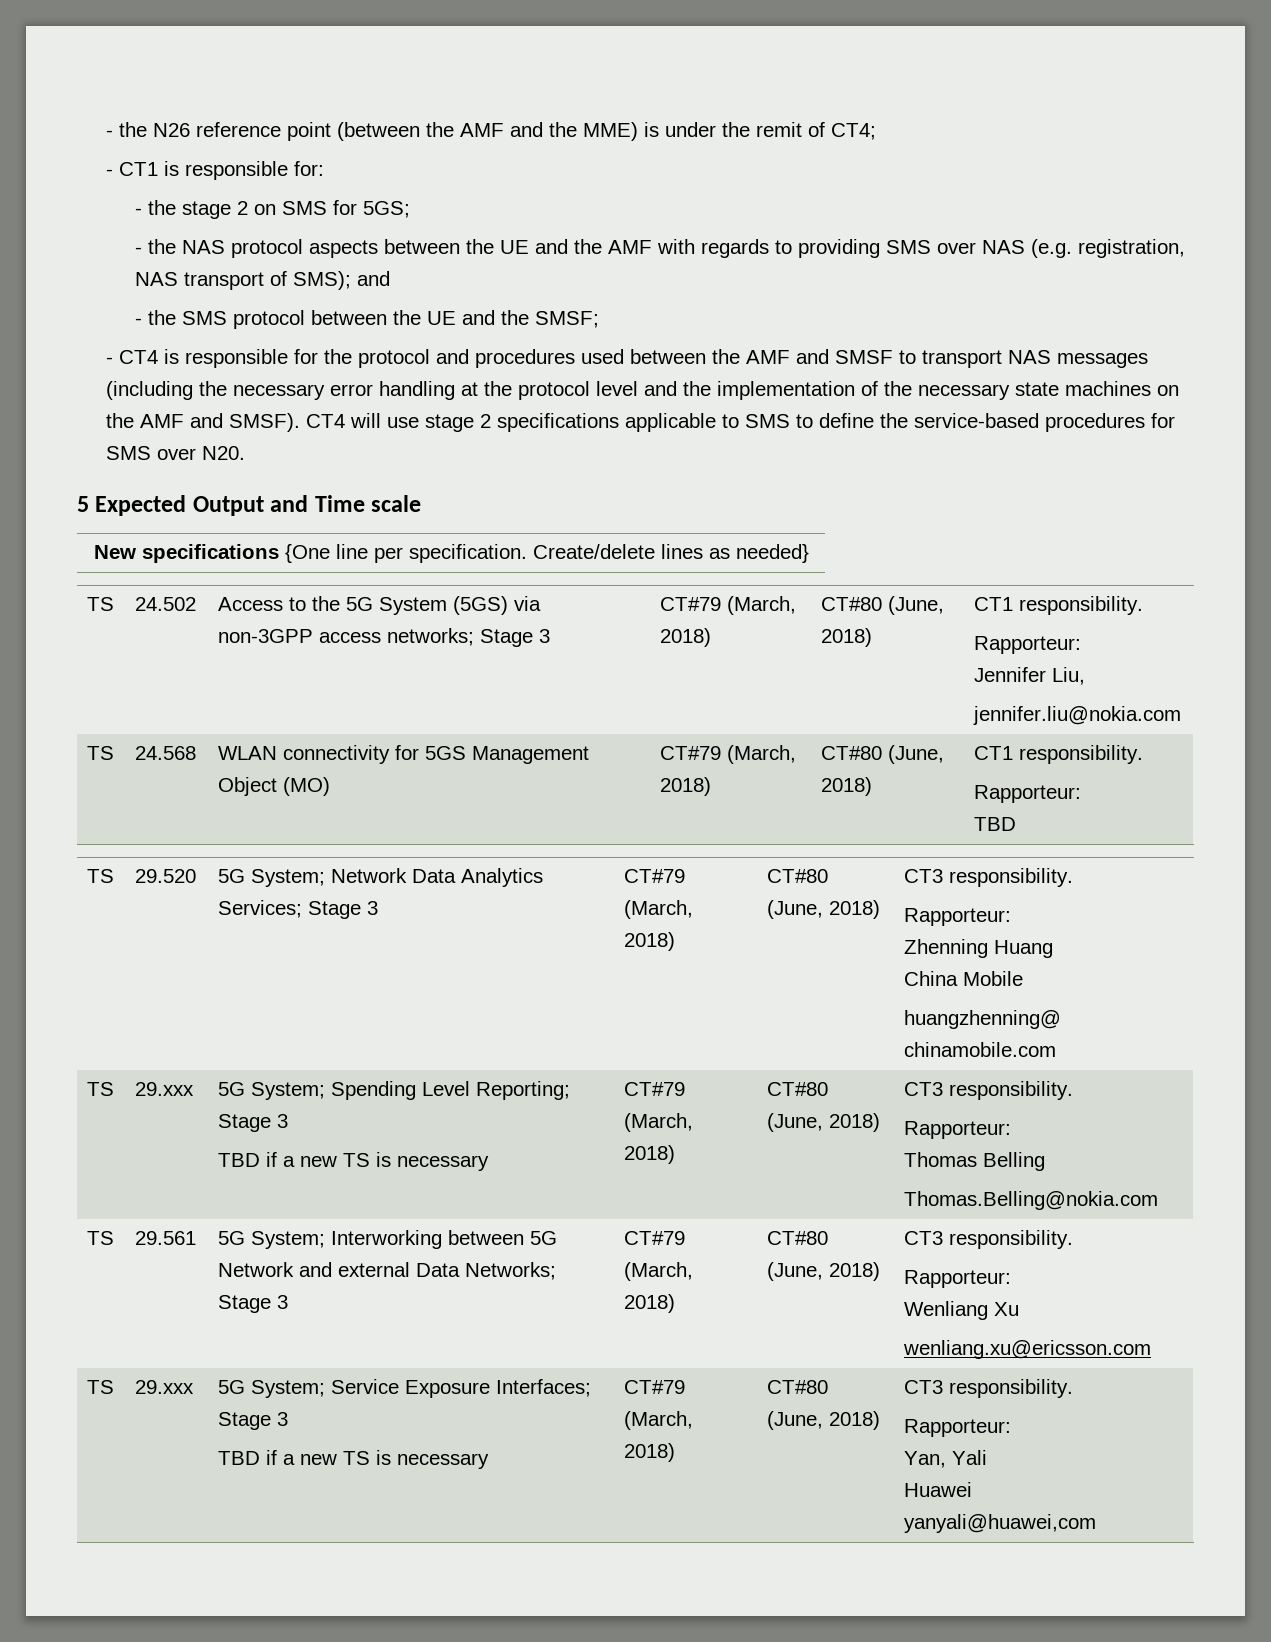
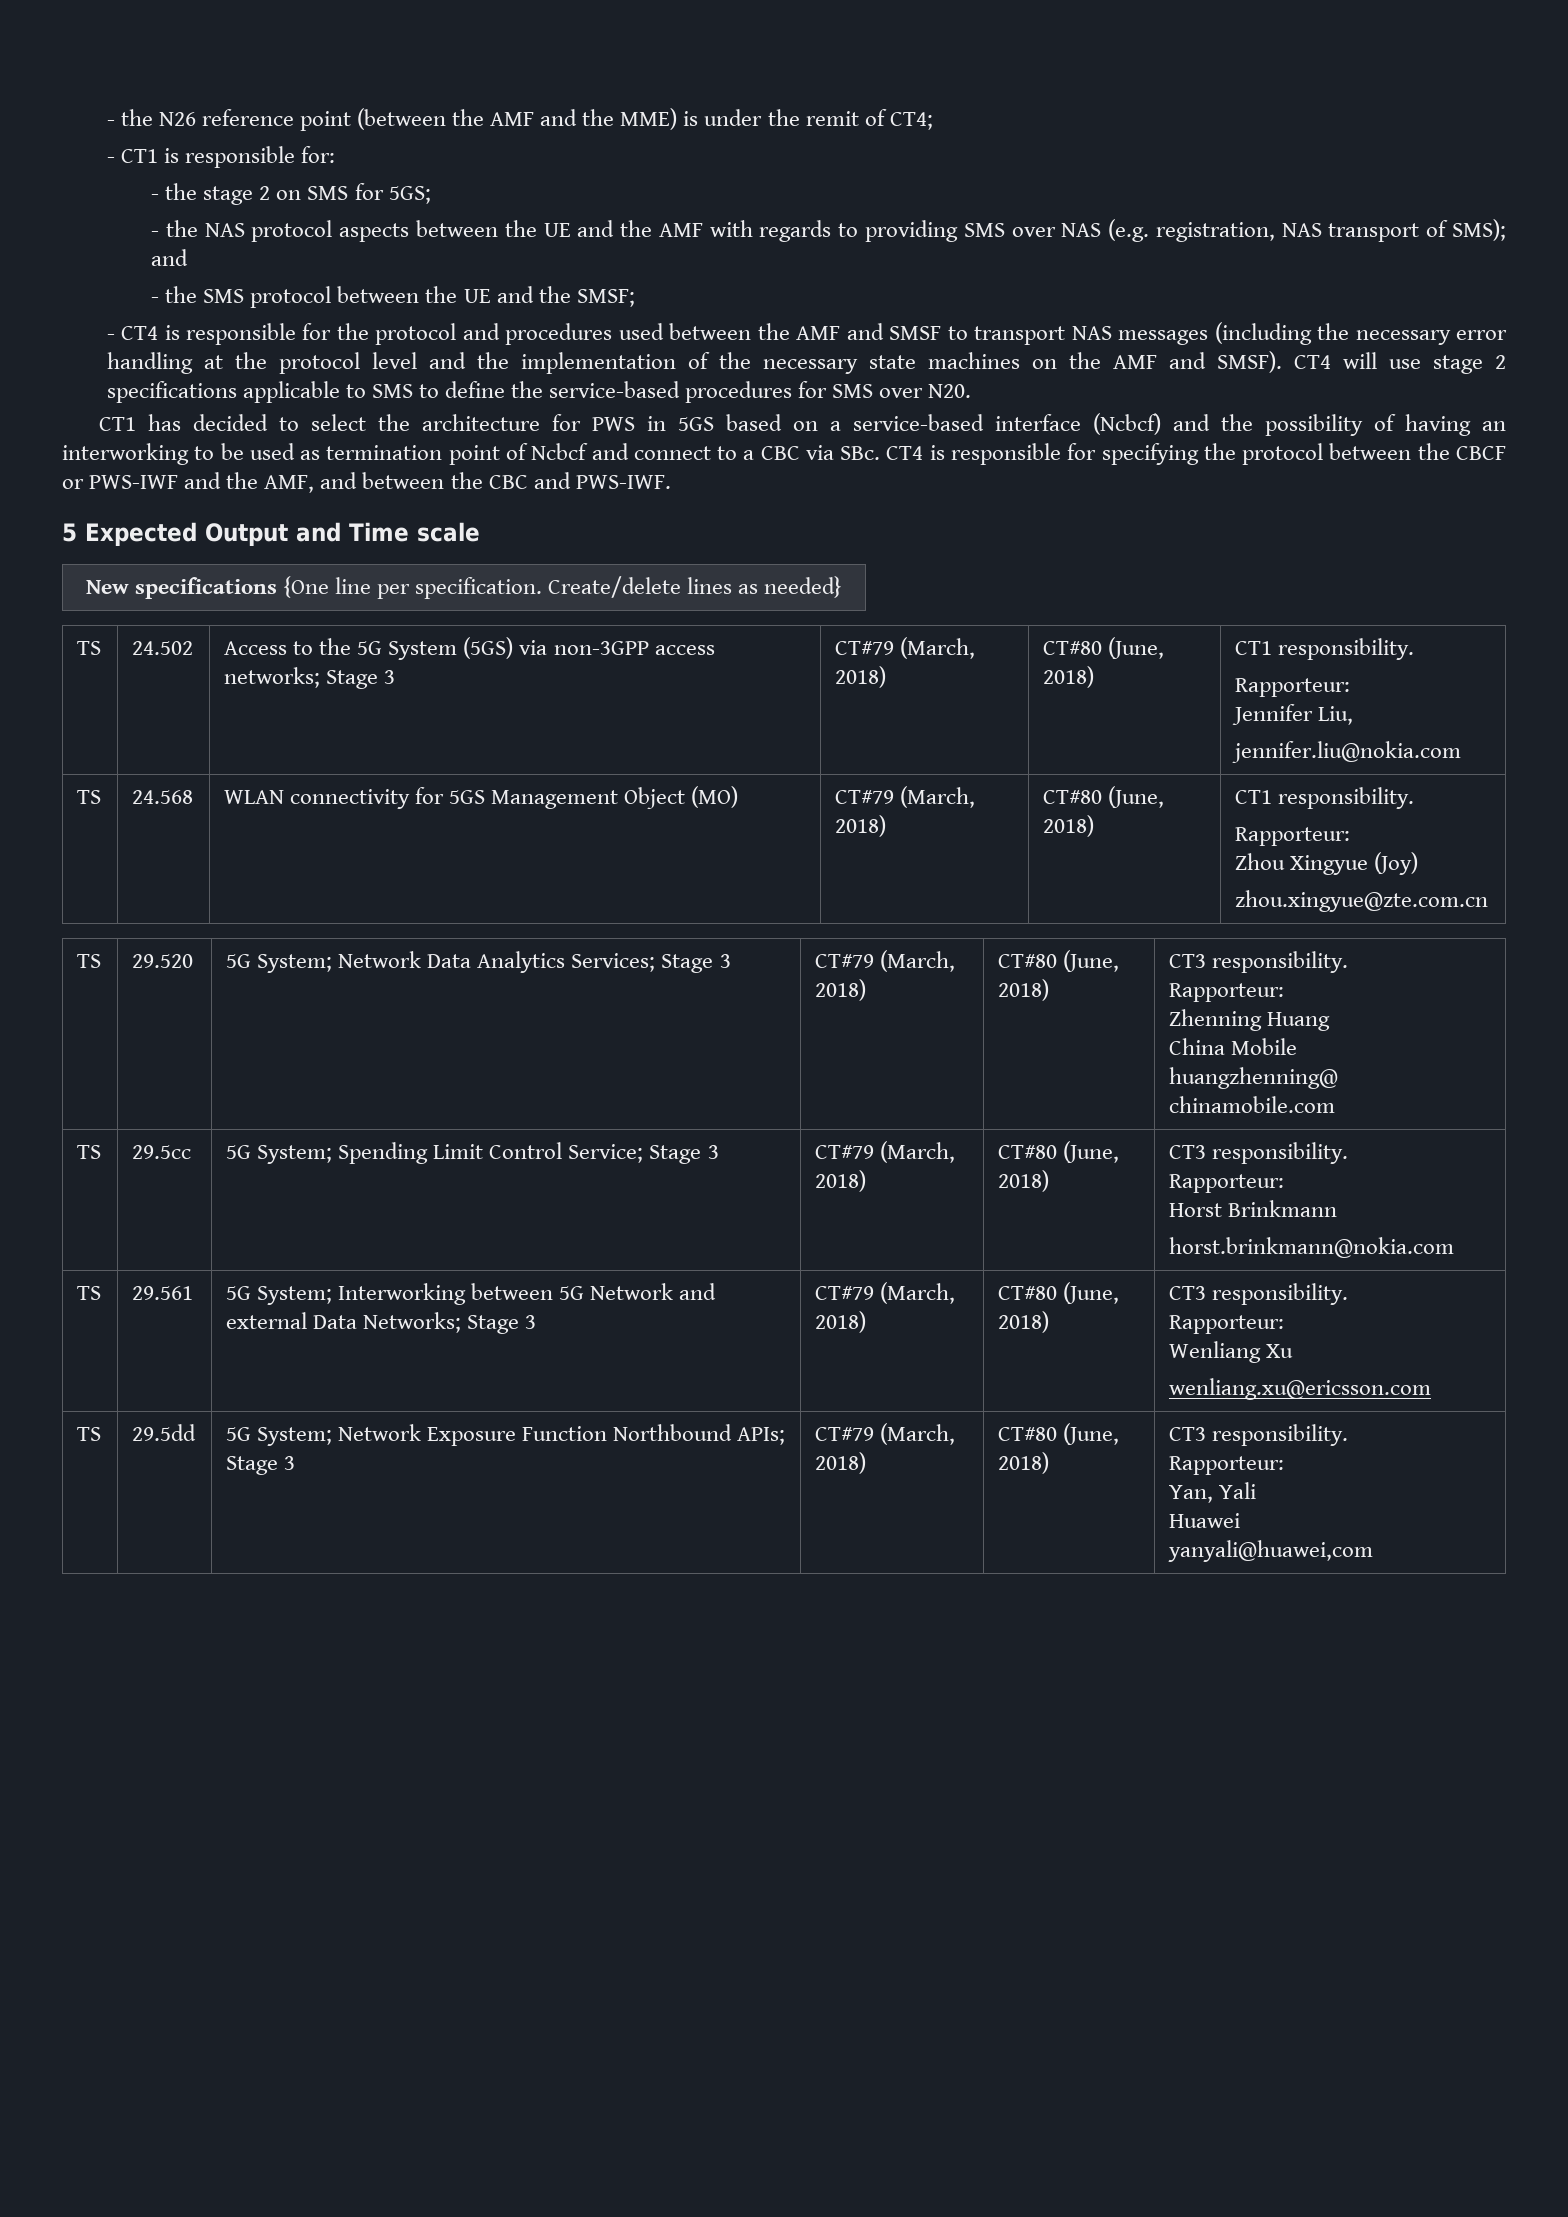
+ CT1 has decided to select the architecture for PWS in 5GS based on a service-based interface (Ncbcf) and the possibility of having an interworking to be used as termination point of Ncbcf and connect to a CBC via SBc. CT4 is responsible for specifying the protocol between the CBCF or PWS-IWF and the AMF, and between the CBC and PWS-IWF.
  TS | 24.568 | WLAN connectivity for 5GS Management Object (MO) | CT#79 (March, 2018) | CT#80 (June, 2018) | CT1 responsibility.
  Rapporteur:
- TBD
+ Zhou Xingyue (Joy)
+ zhou.xingyue@zte.com.cn
- TS | 29.xxx | 5G System; Spending Level Reporting; Stage 3
- TBD if a new TS is necessary | CT#79 (March, 2018) | CT#80 (June, 2018) | CT3 responsibility.
+ TS | 29.5cc | 5G System; Spending Limit Control Service; Stage 3 | CT#79 (March, 2018) | CT#80 (June, 2018) | CT3 responsibility.
  Rapporteur:
- Thomas Belling
- Thomas.Belling@nokia.com
+ Horst Brinkmann
+ horst.brinkmann@nokia.com
- TS | 29.xxx | 5G System; Service Exposure Interfaces; Stage 3
- TBD if a new TS is necessary | CT#79 (March, 2018) | CT#80 (June, 2018) | CT3 responsibility.
+ TS | 29.5dd | 5G System; Network Exposure Function Northbound APIs; Stage 3 | CT#79 (March, 2018) | CT#80 (June, 2018) | CT3 responsibility.

